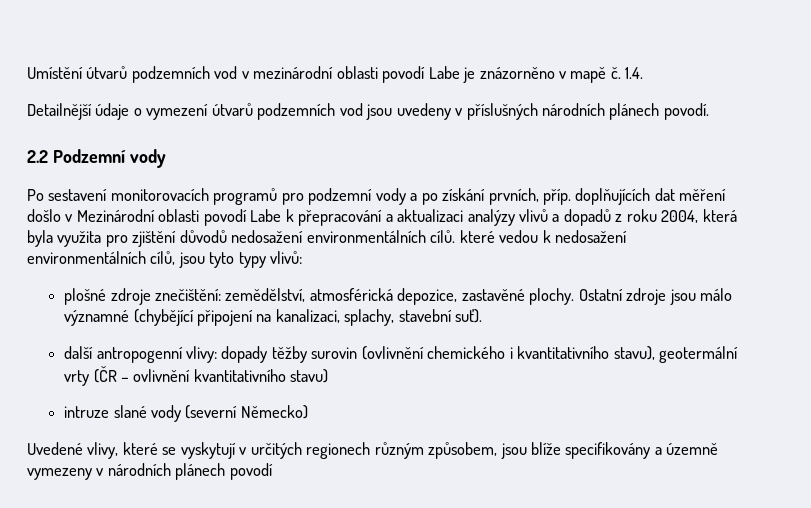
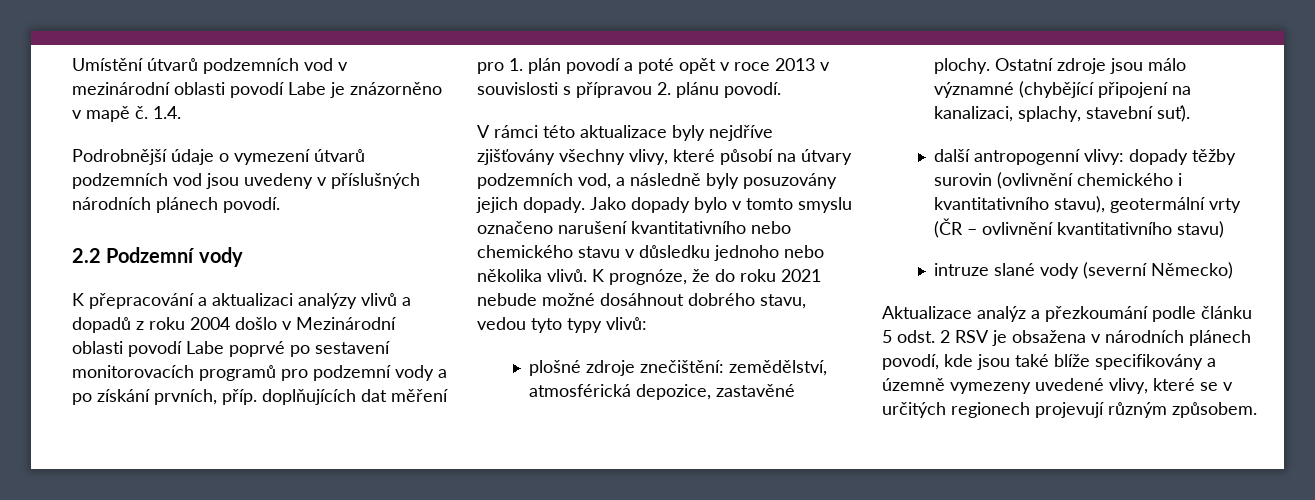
- Detailnější údaje o vymezení útvarů podzemních vod jsou uvedeny v příslušných národních plánech povodí.
+ Podrobnější údaje o vymezení útvarů podzemních vod jsou uvedeny v příslušných národních plánech povodí.
- Po sestavení monitorovacích programů pro podzemní vody a po získání prvních, příp. doplňujících dat měření došlo v Mezinárodní oblasti povodí Labe k přepracování a aktualizaci analýzy vlivů a dopadů z roku 2004, která byla využita pro zjištění důvodů nedosažení environmentálních cílů. které vedou k nedosažení environmentálních cílů, jsou tyto typy vlivů:
+ K přepracování a aktualizaci analýzy vlivů a dopadů z roku 2004 došlo v Mezinárodní oblasti povodí Labe poprvé po sestavení monitorovacích programů pro podzemní vody a po získání prvních, příp. doplňujících dat měření pro 1. plán povodí a poté opět v roce 2013 v souvislosti s přípravou 2. plánu povodí.
+ V rámci této aktualizace byly nejdříve zjišťovány všechny vlivy, které působí na útvary podzemních vod, a následně byly posuzovány jejich dopady. Jako dopady bylo v tomto smyslu označeno narušení kvantitativního nebo chemického stavu v důsledku jednoho nebo několika vlivů. K prognóze, že do roku 2021 nebude možné dosáhnout dobrého stavu, vedou tyto typy vlivů:
- Uvedené vlivy, které se vyskytují v určitých regionech různým způsobem, jsou blíže specifikovány a územně vymezeny v národních plánech povodí
+ Aktualizace analýz a přezkoumání podle článku 5 odst. 2 RSV je obsažena v národních plánech povodí, kde jsou také blíže specifikovány a územně vymezeny uvedené vlivy, které se v určitých regionech projevují různým způsobem.

